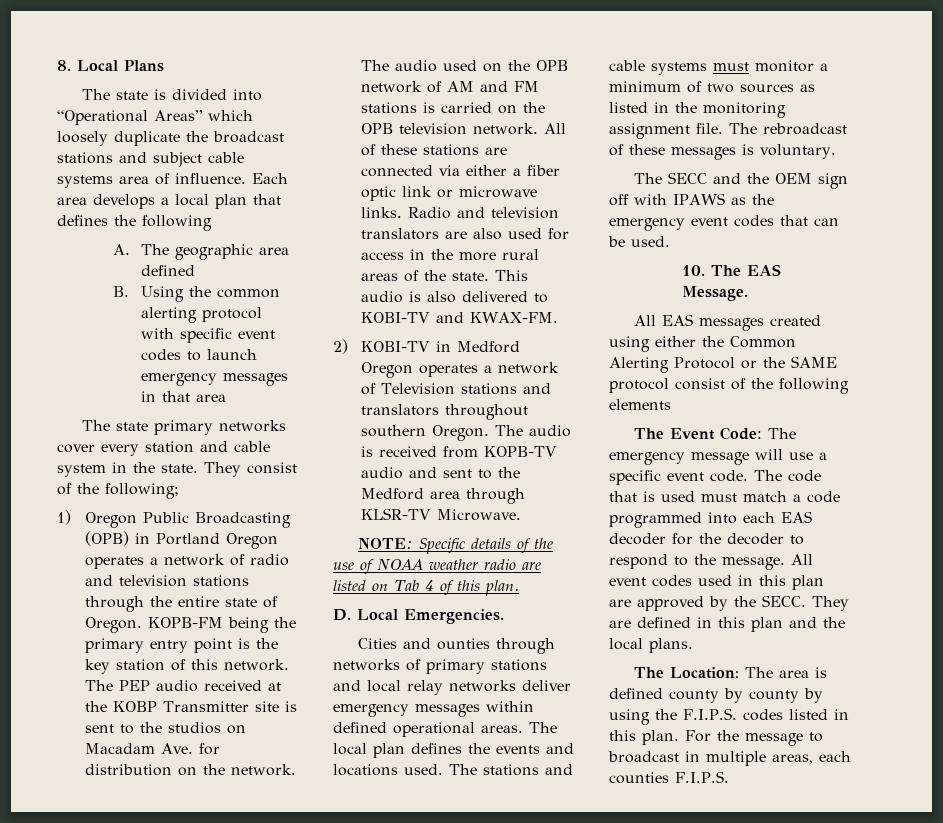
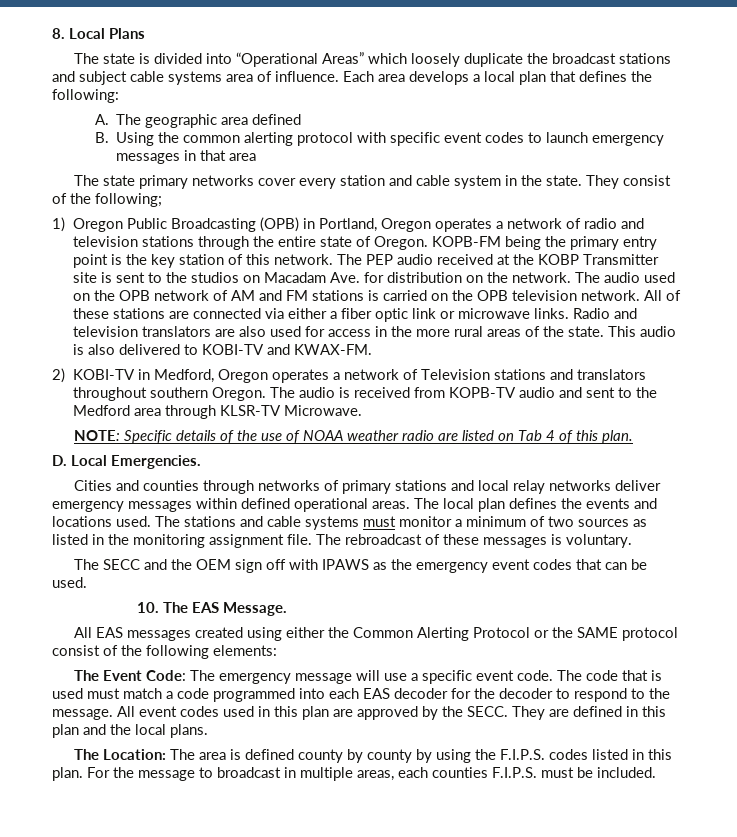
- Each area develops a local plan that defines the following
+ Each area develops a local plan that defines the following:
- 1) Oregon Public Broadcasting (OPB) in Portland Oregon operates a network of radio and television stations through the entire state of Oregon.
+ 1) Oregon Public Broadcasting (OPB) in Portland, Oregon operates a network of radio and television stations through the entire state of Oregon.
- 2) KOBI-TV in Medford Oregon operates a network of Television stations and translators throughout southern Oregon.
+ 2) KOBI-TV in Medford, Oregon operates a network of Television stations and translators throughout southern Oregon.
- Cities and ounties through networks of primary stations and local relay networks deliver emergency messages within defined operational areas.
+ Cities and counties through networks of primary stations and local relay networks deliver emergency messages within defined operational areas.
- All EAS messages created using either the Common Alerting Protocol or the SAME protocol consist of the following elements
+ All EAS messages created using either the Common Alerting Protocol or the SAME protocol consist of the following elements:
- For the message to broadcast in multiple areas, each counties F.I.P.S.
+ For the message to broadcast in multiple areas, each counties F.I.P.S. must be included.

